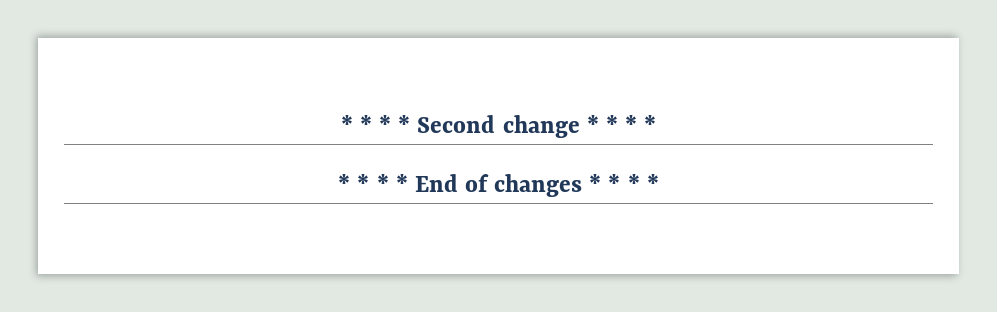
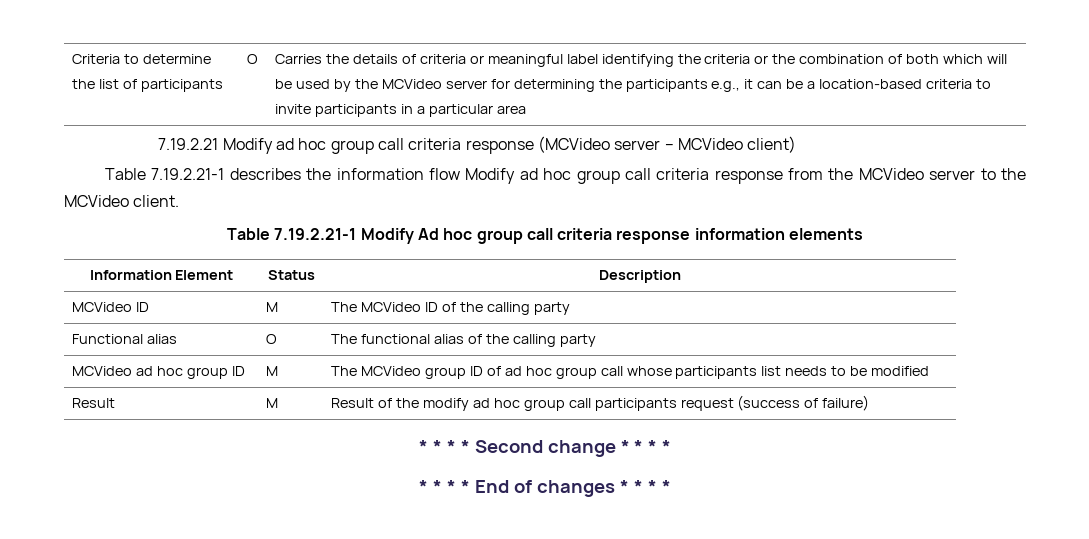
+ Criteria to determine the list of participants | O | Carries the details of criteria or meaningful label identifying the criteria or the combination of both which will be used by the MCVideo server for determining the participants e.g., it can be a location-based criteria to invite participants in a particular area
+ 7.19.2.21 Modify ad hoc group call criteria response (MCVideo server – MCVideo client)
+ Table 7.19.2.21-1 describes the information flow Modify ad hoc group call criteria response from the MCVideo server to the MCVideo client.
+ Table 7.19.2.21-1 Modify Ad hoc group call criteria response information elements
+ Information Element | Status | Description
+ MCVideo ID | M | The MCVideo ID of the calling party
+ Functional alias | O | The functional alias of the calling party
+ MCVideo ad hoc group ID | M | The MCVideo group ID of ad hoc group call whose participants list needs to be modified
+ Result | M | Result of the modify ad hoc group call participants request (success of failure)

